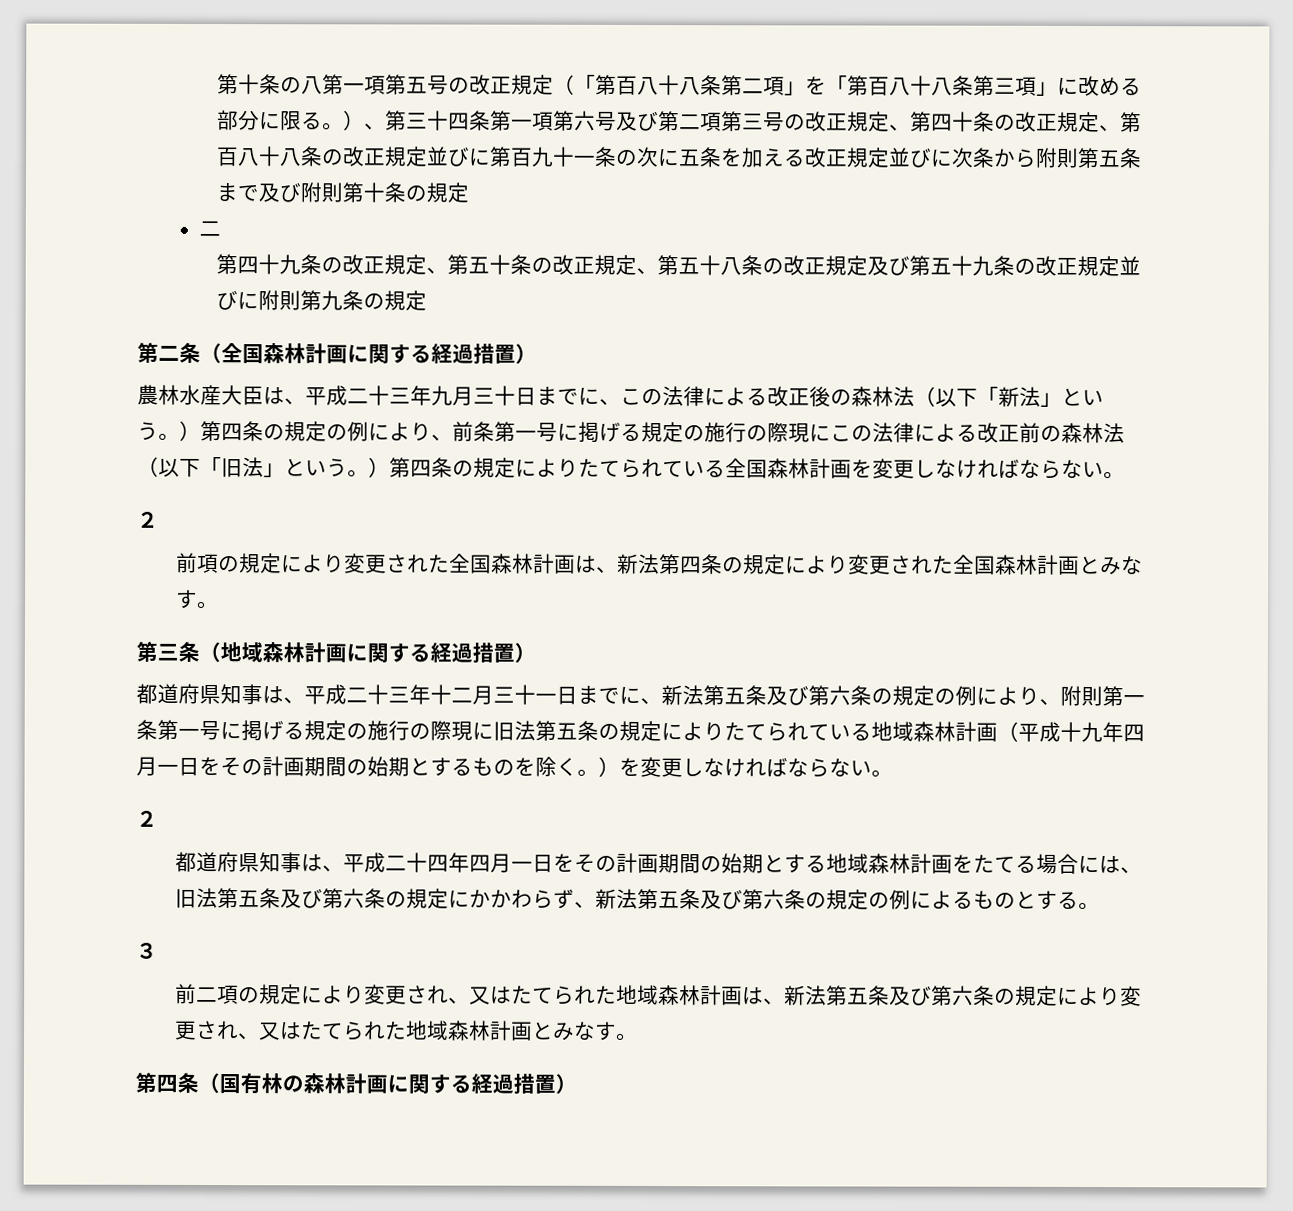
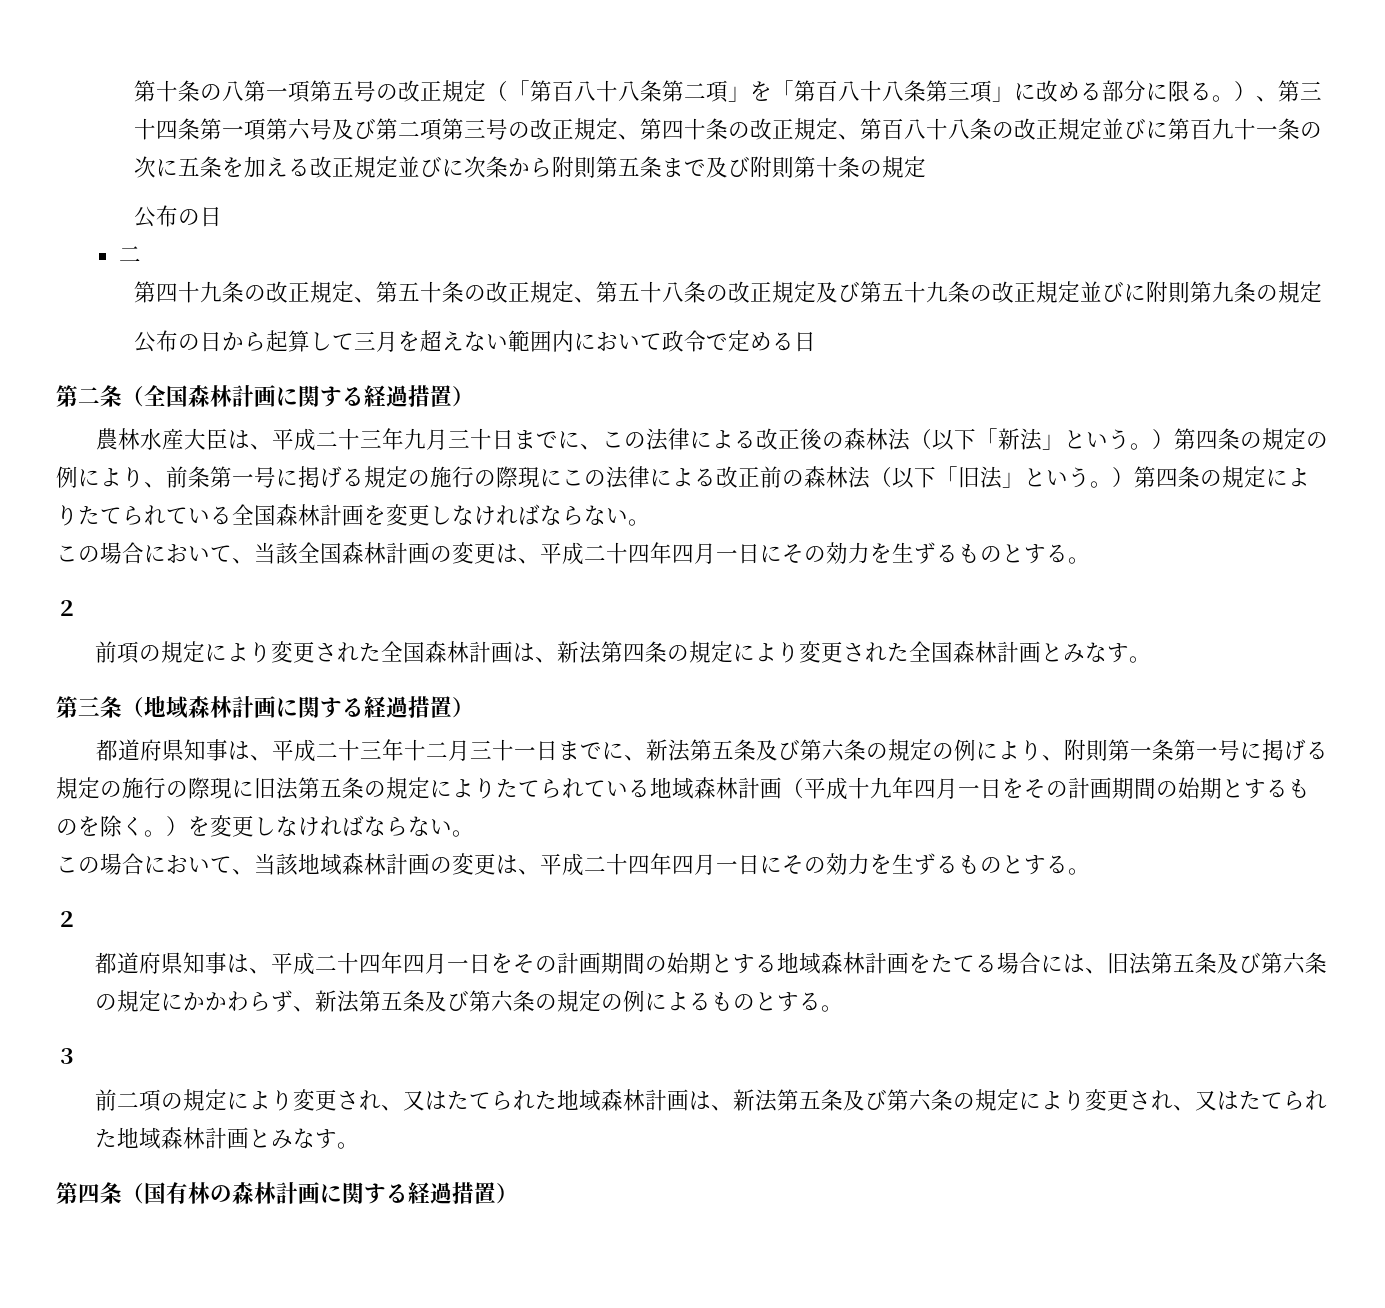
  第十条の八第一項第五号の改正規定（「第百八十八条第二項」を「第百八十八条第三項」に改める部分に限る。）、第三十四条第一項第六号及び第二項第三号の改正規定、第四十条の改正規定、第百八十八条の改正規定並びに第百九十一条の次に五条を加える改正規定並びに次条から附則第五条まで及び附則第十条の規定
+ 公布の日
+ 公布の日から起算して三月を超えない範囲内において政令で定める日
+ この場合において、当該全国森林計画の変更は、平成二十四年四月一日にその効力を生ずるものとする。
+ この場合において、当該地域森林計画の変更は、平成二十四年四月一日にその効力を生ずるものとする。

